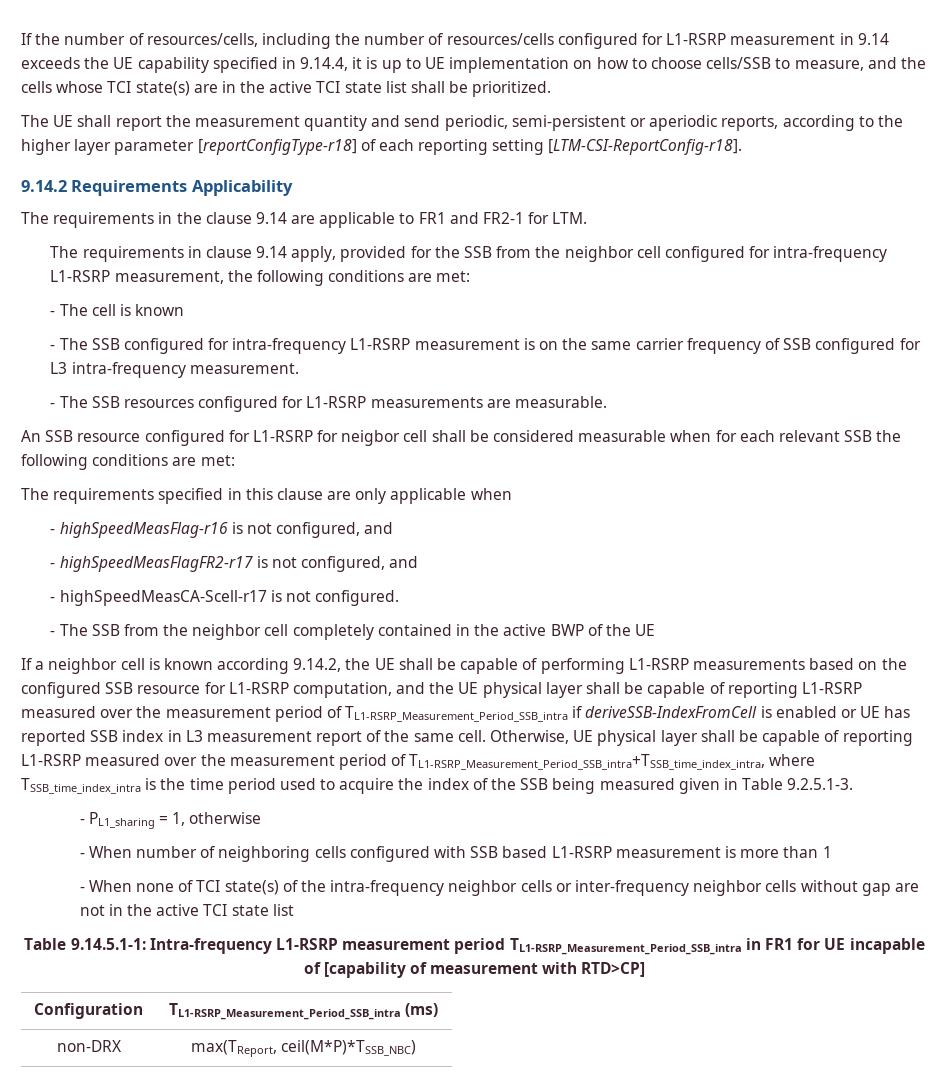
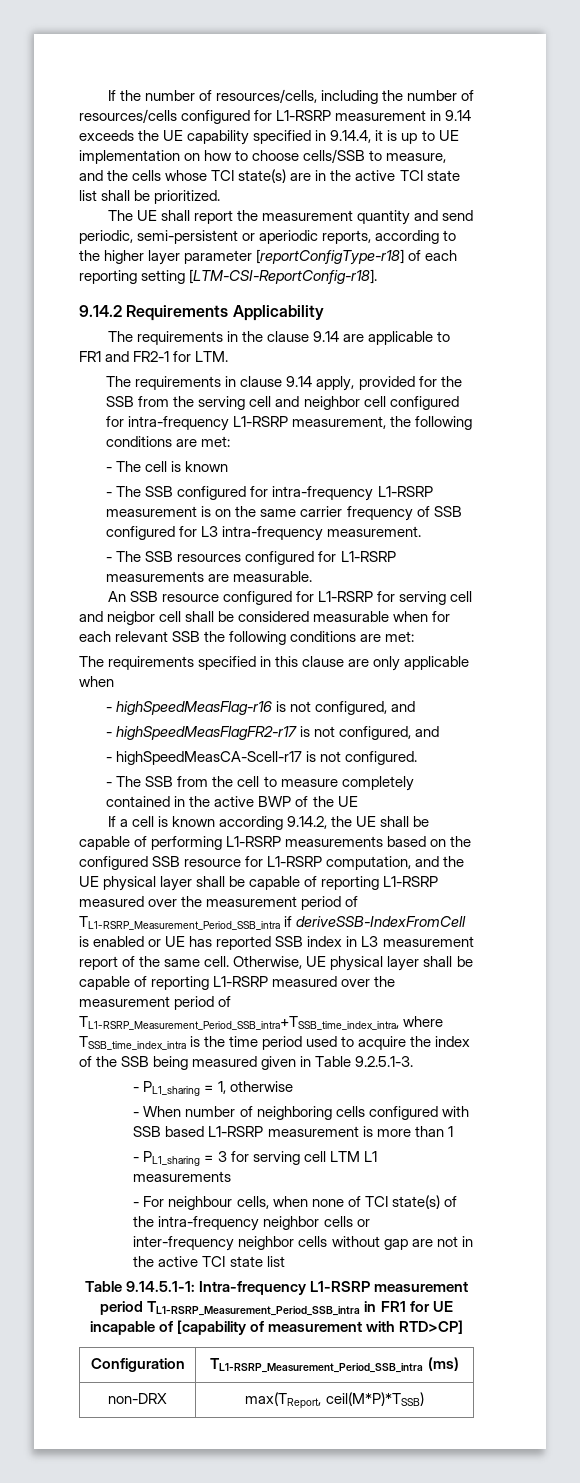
- The requirements in clause 9.14 apply, provided for the SSB from the neighbor cell configured for intra-frequency L1-RSRP measurement, the following conditions are met:
+ The requirements in clause 9.14 apply, provided for the SSB from the serving cell and neighbor cell configured for intra-frequency L1-RSRP measurement, the following conditions are met:
- An SSB resource configured for L1-RSRP for neigbor cell shall be considered measurable when for each relevant SSB the following conditions are met:
+ An SSB resource configured for L1-RSRP for serving cell and neigbor cell shall be considered measurable when for each relevant SSB the following conditions are met:
- - The SSB from the neighbor cell completely contained in the active BWP of the UE
+ - The SSB from the cell to measure completely contained in the active BWP of the UE
- If a neighbor cell is known according 9.14.2, the UE shall be capable of performing L1-RSRP measurements based on the configured SSB resource for L1-RSRP computation, and the UE physical layer shall be capable of reporting L1-RSRP measured over the measurement period of TL1-RSRP_Measurement_Period_SSB_intra if deriveSSB-IndexFromCell is enabled or UE has reported SSB index in L3 measurement report of the same cell.
+ If a cell is known according 9.14.2, the UE shall be capable of performing L1-RSRP measurements based on the configured SSB resource for L1-RSRP computation, and the UE physical layer shall be capable of reporting L1-RSRP measured over the measurement period of TL1-RSRP_Measurement_Period_SSB_intra if deriveSSB-IndexFromCell is enabled or UE has reported SSB index in L3 measurement report of the same cell.
- - When none of TCI state(s) of the intra-frequency neighbor cells or inter-frequency neighbor cells without gap are not in the active TCI state list
+ - PL1_sharing = 3 for serving cell LTM L1 measurements
+ - For neighbour cells, when none of TCI state(s) of the intra-frequency neighbor cells or inter-frequency neighbor cells without gap are not in the active TCI state list
- non-DRX | max(TReport, ceil(M*P)*TSSB_NBC)
+ non-DRX | max(TReport, ceil(M*P)*TSSB)

